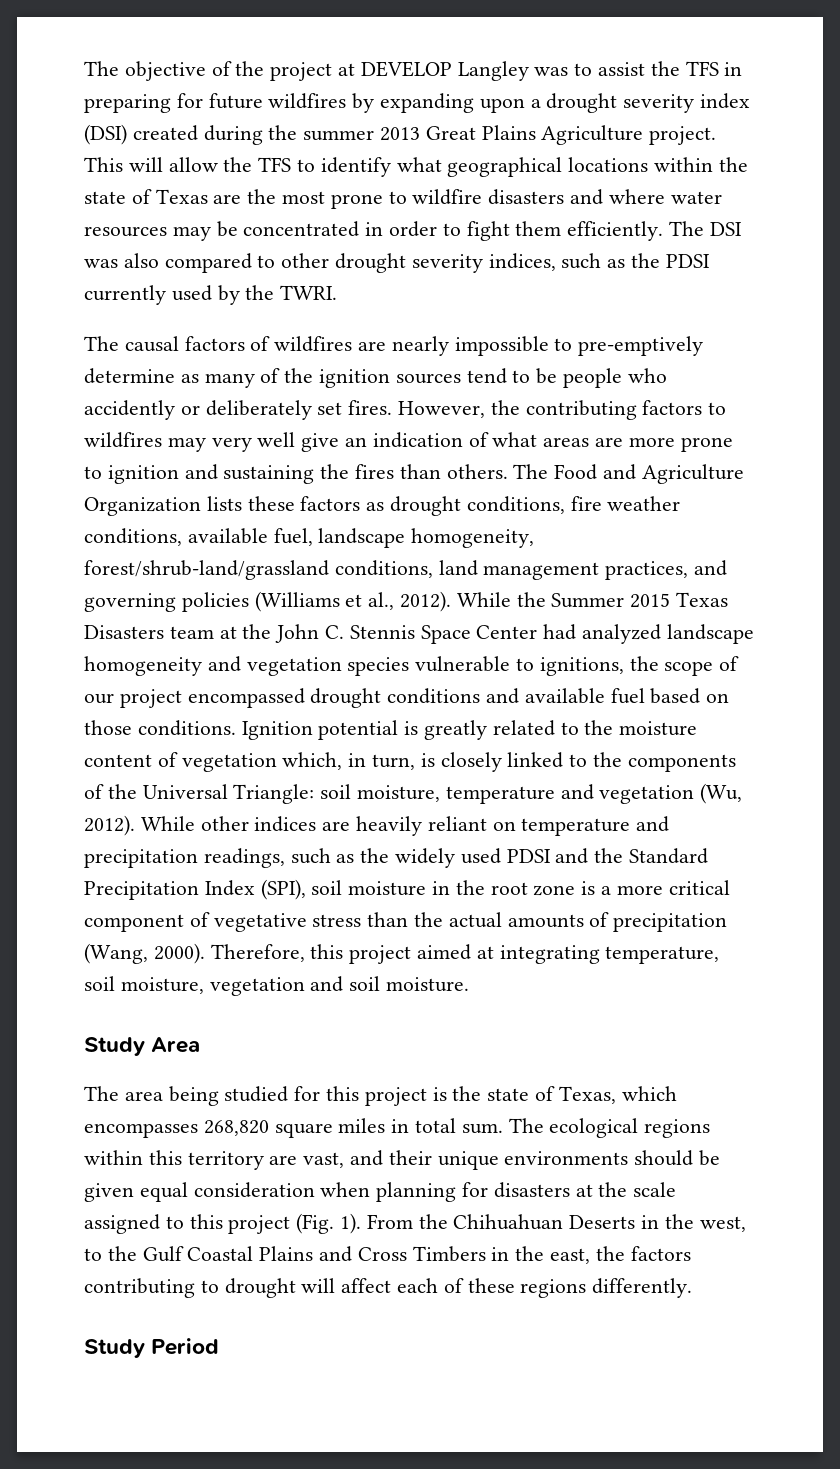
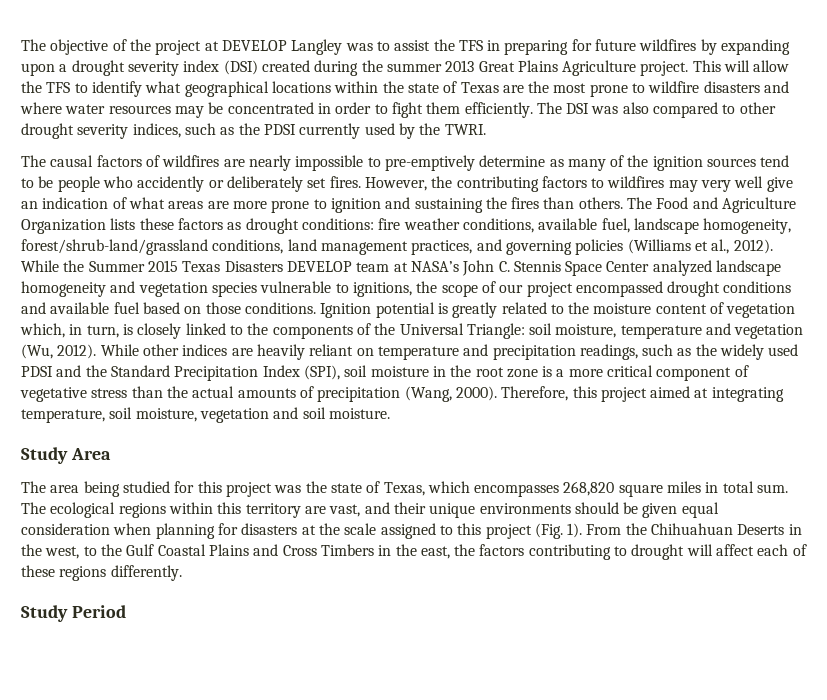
- The Food and Agriculture Organization lists these factors as drought conditions, fire weather conditions, available fuel, landscape homogeneity, forest/shrub-land/grassland conditions, land management practices, and governing policies (Williams et al., 2012).
+ The Food and Agriculture Organization lists these factors as drought conditions: fire weather conditions, available fuel, landscape homogeneity, forest/shrub-land/grassland conditions, land management practices, and governing policies (Williams et al., 2012).
- While the Summer 2015 Texas Disasters team at the John C. Stennis Space Center had analyzed landscape homogeneity and vegetation species vulnerable to ignitions, the scope of our project encompassed drought conditions and available fuel based on those conditions.
+ While the Summer 2015 Texas Disasters DEVELOP team at NASA’s John C. Stennis Space Center analyzed landscape homogeneity and vegetation species vulnerable to ignitions, the scope of our project encompassed drought conditions and available fuel based on those conditions.
- The area being studied for this project is the state of Texas, which encompasses 268,820 square miles in total sum.
+ The area being studied for this project was the state of Texas, which encompasses 268,820 square miles in total sum.

